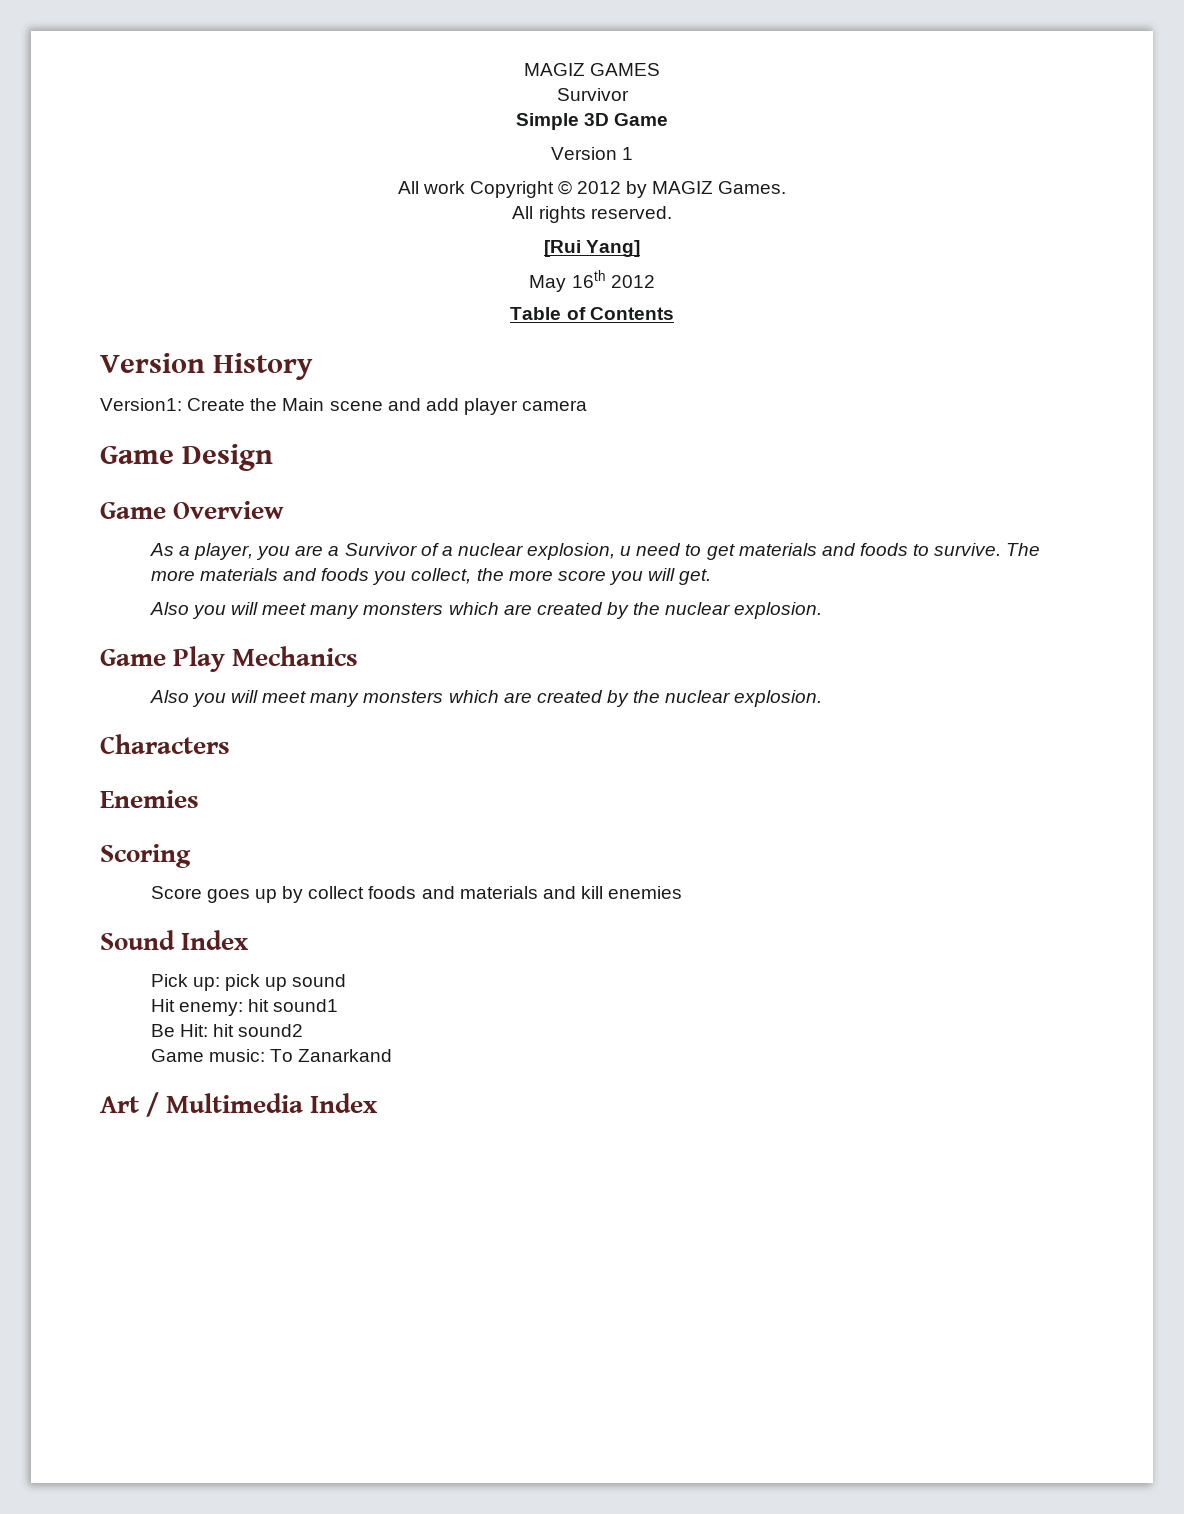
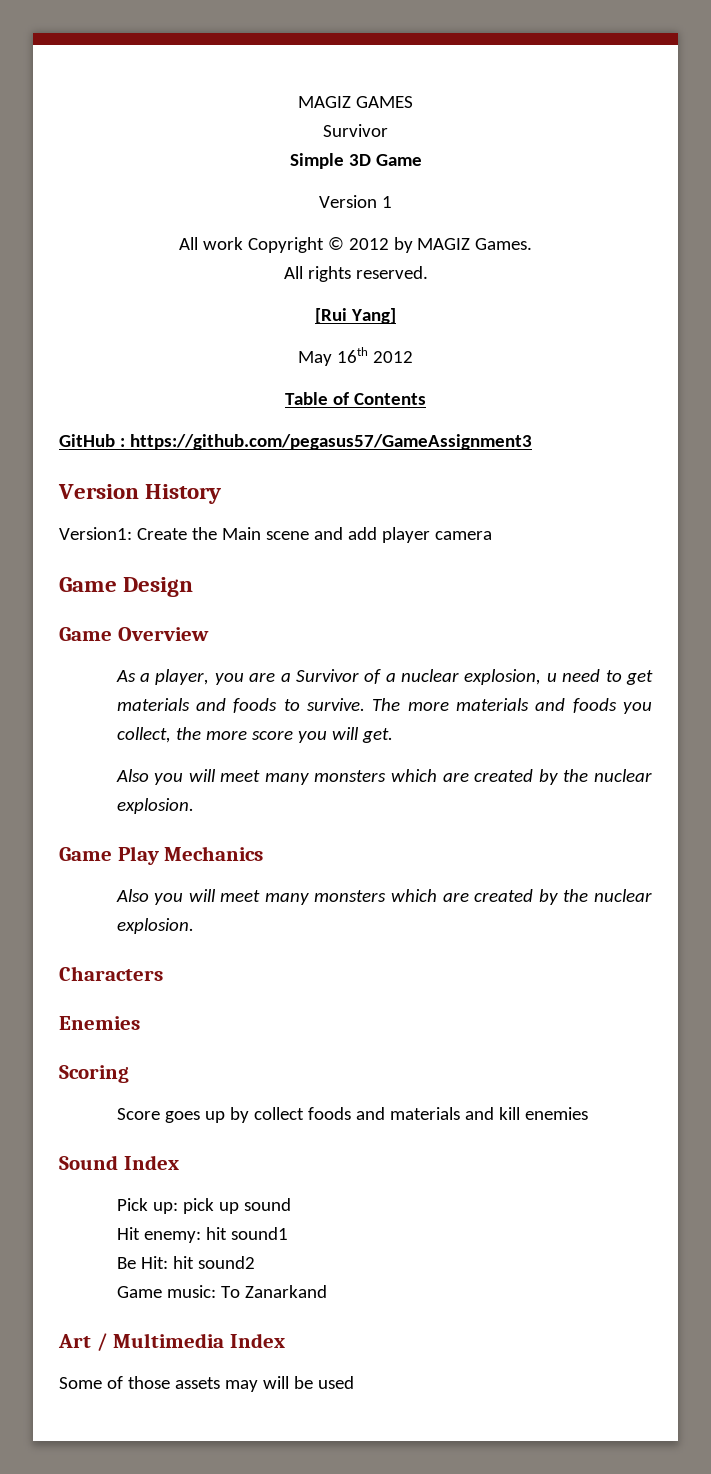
+ GitHub : https://github.com/pegasus57/GameAssignment3
+ Some of those assets may will be used

